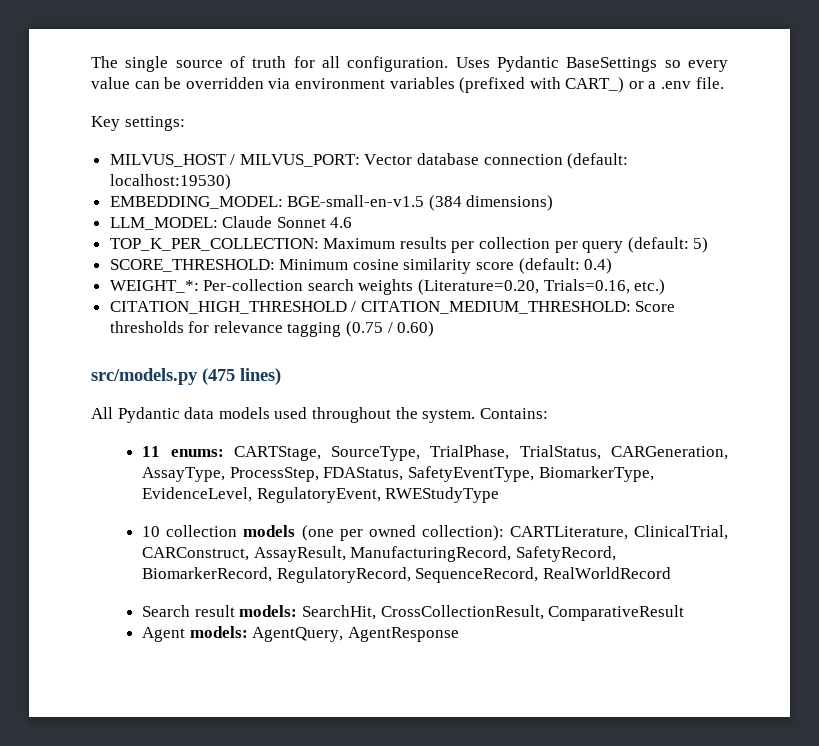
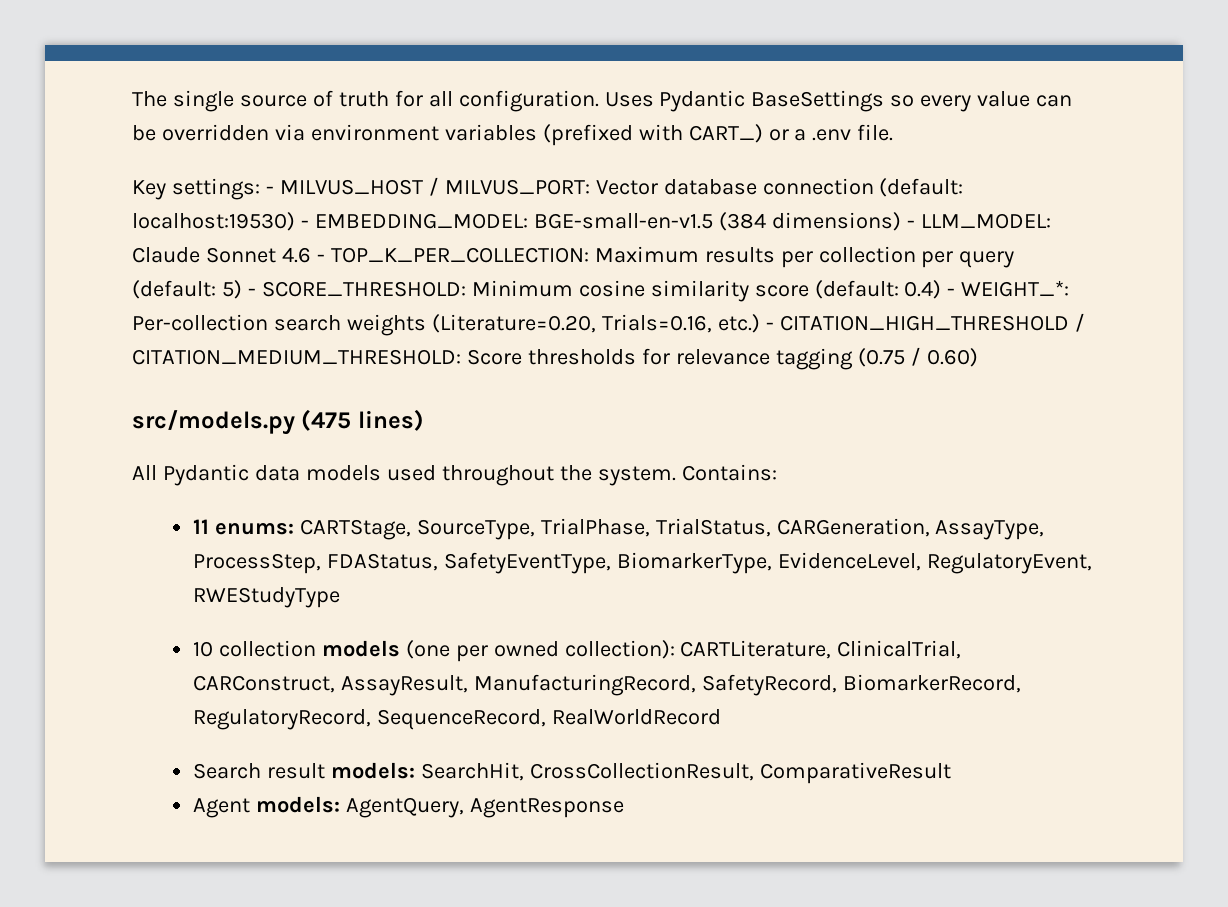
- Key settings:
- MILVUS_HOST / MILVUS_PORT: Vector database connection (default: localhost:19530)
- EMBEDDING_MODEL: BGE-small-en-v1.5 (384 dimensions)
- LLM_MODEL: Claude Sonnet 4.6
- TOP_K_PER_COLLECTION: Maximum results per collection per query (default: 5)
- SCORE_THRESHOLD: Minimum cosine similarity score (default: 0.4)
- WEIGHT_*: Per-collection search weights (Literature=0.20, Trials=0.16, etc.)
- CITATION_HIGH_THRESHOLD / CITATION_MEDIUM_THRESHOLD: Score thresholds for relevance tagging (0.75 / 0.60)
+ Key settings: - MILVUS_HOST / MILVUS_PORT: Vector database connection (default: localhost:19530) - EMBEDDING_MODEL: BGE-small-en-v1.5 (384 dimensions) - LLM_MODEL: Claude Sonnet 4.6 - TOP_K_PER_COLLECTION: Maximum results per collection per query (default: 5) - SCORE_THRESHOLD: Minimum cosine similarity score (default: 0.4) - WEIGHT_*: Per-collection search weights (Literature=0.20, Trials=0.16, etc.) - CITATION_HIGH_THRESHOLD / CITATION_MEDIUM_THRESHOLD: Score thresholds for relevance tagging (0.75 / 0.60)

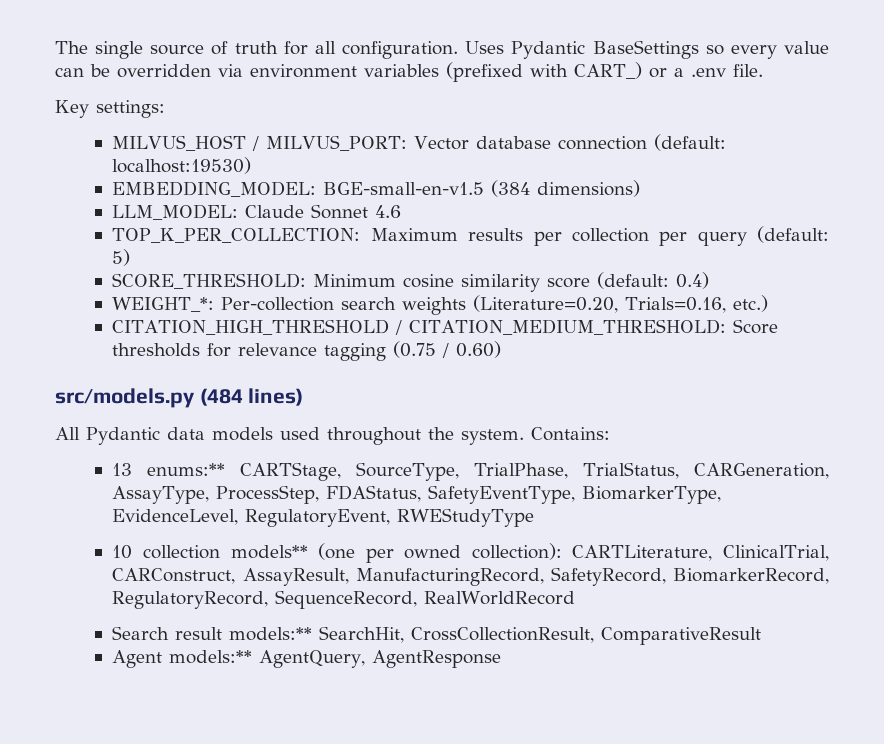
- Key settings: - MILVUS_HOST / MILVUS_PORT: Vector database connection (default: localhost:19530) - EMBEDDING_MODEL: BGE-small-en-v1.5 (384 dimensions) - LLM_MODEL: Claude Sonnet 4.6 - TOP_K_PER_COLLECTION: Maximum results per collection per query (default: 5) - SCORE_THRESHOLD: Minimum cosine similarity score (default: 0.4) - WEIGHT_*: Per-collection search weights (Literature=0.20, Trials=0.16, etc.) - CITATION_HIGH_THRESHOLD / CITATION_MEDIUM_THRESHOLD: Score thresholds for relevance tagging (0.75 / 0.60)
+ Key settings:
+ MILVUS_HOST / MILVUS_PORT: Vector database connection (default: localhost:19530)
+ EMBEDDING_MODEL: BGE-small-en-v1.5 (384 dimensions)
+ LLM_MODEL: Claude Sonnet 4.6
+ TOP_K_PER_COLLECTION: Maximum results per collection per query (default: 5)
+ SCORE_THRESHOLD: Minimum cosine similarity score (default: 0.4)
+ WEIGHT_*: Per-collection search weights (Literature=0.20, Trials=0.16, etc.)
+ CITATION_HIGH_THRESHOLD / CITATION_MEDIUM_THRESHOLD: Score thresholds for relevance tagging (0.75 / 0.60)
- src/models.py (475 lines)
+ src/models.py (484 lines)
- 11 enums: CARTStage, SourceType, TrialPhase, TrialStatus, CARGeneration, AssayType, ProcessStep, FDAStatus, SafetyEventType, BiomarkerType, EvidenceLevel, RegulatoryEvent, RWEStudyType
+ 13 enums:** CARTStage, SourceType, TrialPhase, TrialStatus, CARGeneration, AssayType, ProcessStep, FDAStatus, SafetyEventType, BiomarkerType, EvidenceLevel, RegulatoryEvent, RWEStudyType
- 10 collection models (one per owned collection): CARTLiterature, ClinicalTrial, CARConstruct, AssayResult, ManufacturingRecord, SafetyRecord, BiomarkerRecord, RegulatoryRecord, SequenceRecord, RealWorldRecord
+ 10 collection models** (one per owned collection): CARTLiterature, ClinicalTrial, CARConstruct, AssayResult, ManufacturingRecord, SafetyRecord, BiomarkerRecord, RegulatoryRecord, SequenceRecord, RealWorldRecord
- Search result models: SearchHit, CrossCollectionResult, ComparativeResult
+ Search result models:** SearchHit, CrossCollectionResult, ComparativeResult
- Agent models: AgentQuery, AgentResponse
+ Agent models:** AgentQuery, AgentResponse

